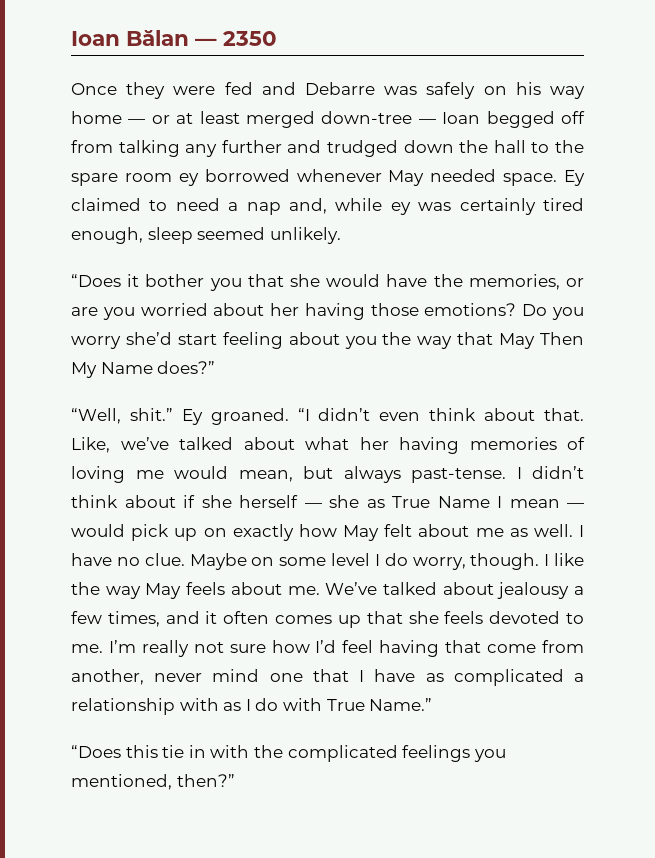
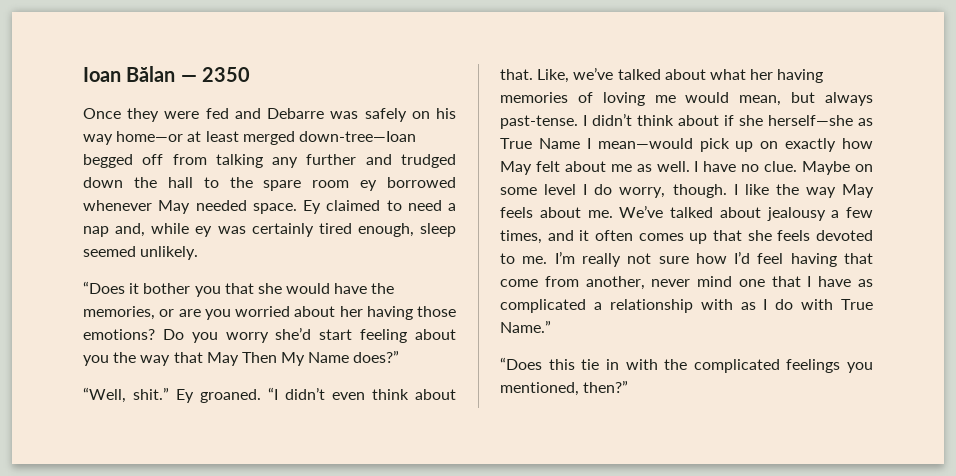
- Once they were fed and Debarre was safely on his way home — or at least merged down-tree — Ioan begged off from talking any further and trudged down the hall to the spare room ey borrowed whenever May needed space.
+ Once they were fed and Debarre was safely on his way home—or at least merged down-tree—Ioan begged off from talking any further and trudged down the hall to the spare room ey borrowed whenever May needed space.
- I didn’t think about if she herself — she as True Name I mean — would pick up on exactly how May felt about me as well.
+ I didn’t think about if she herself—she as True Name I mean—would pick up on exactly how May felt about me as well.

